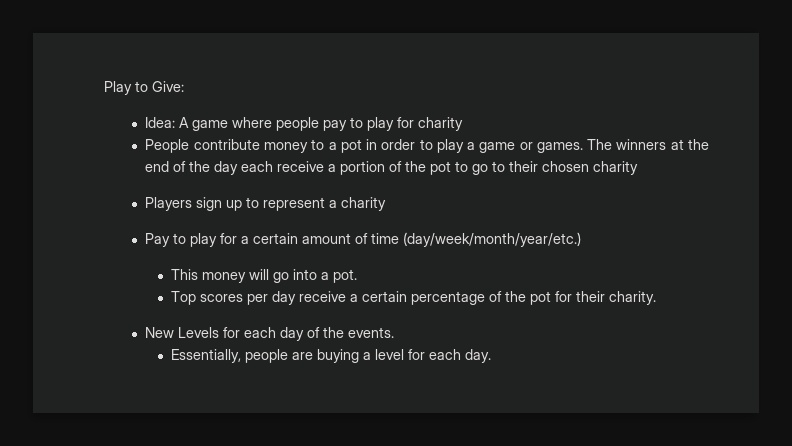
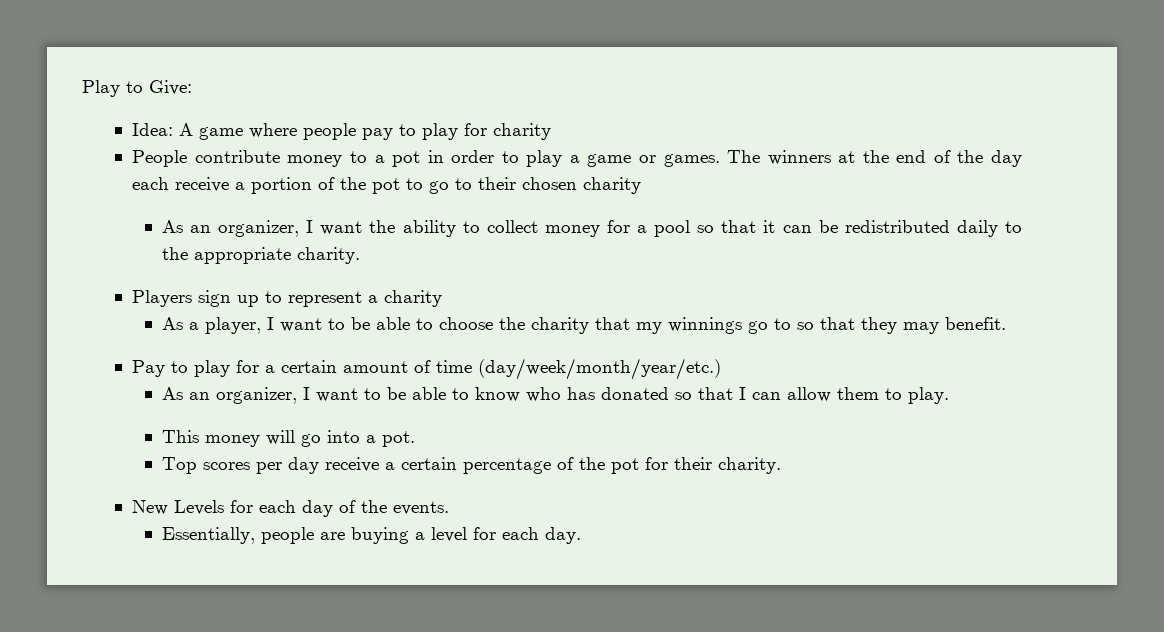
+ As an organizer, I want the ability to collect money for a pool so that it can be redistributed daily to the appropriate charity.
+ As a player, I want to be able to choose the charity that my winnings go to so that they may benefit.
+ As an organizer, I want to be able to know who has donated so that I can allow them to play.

